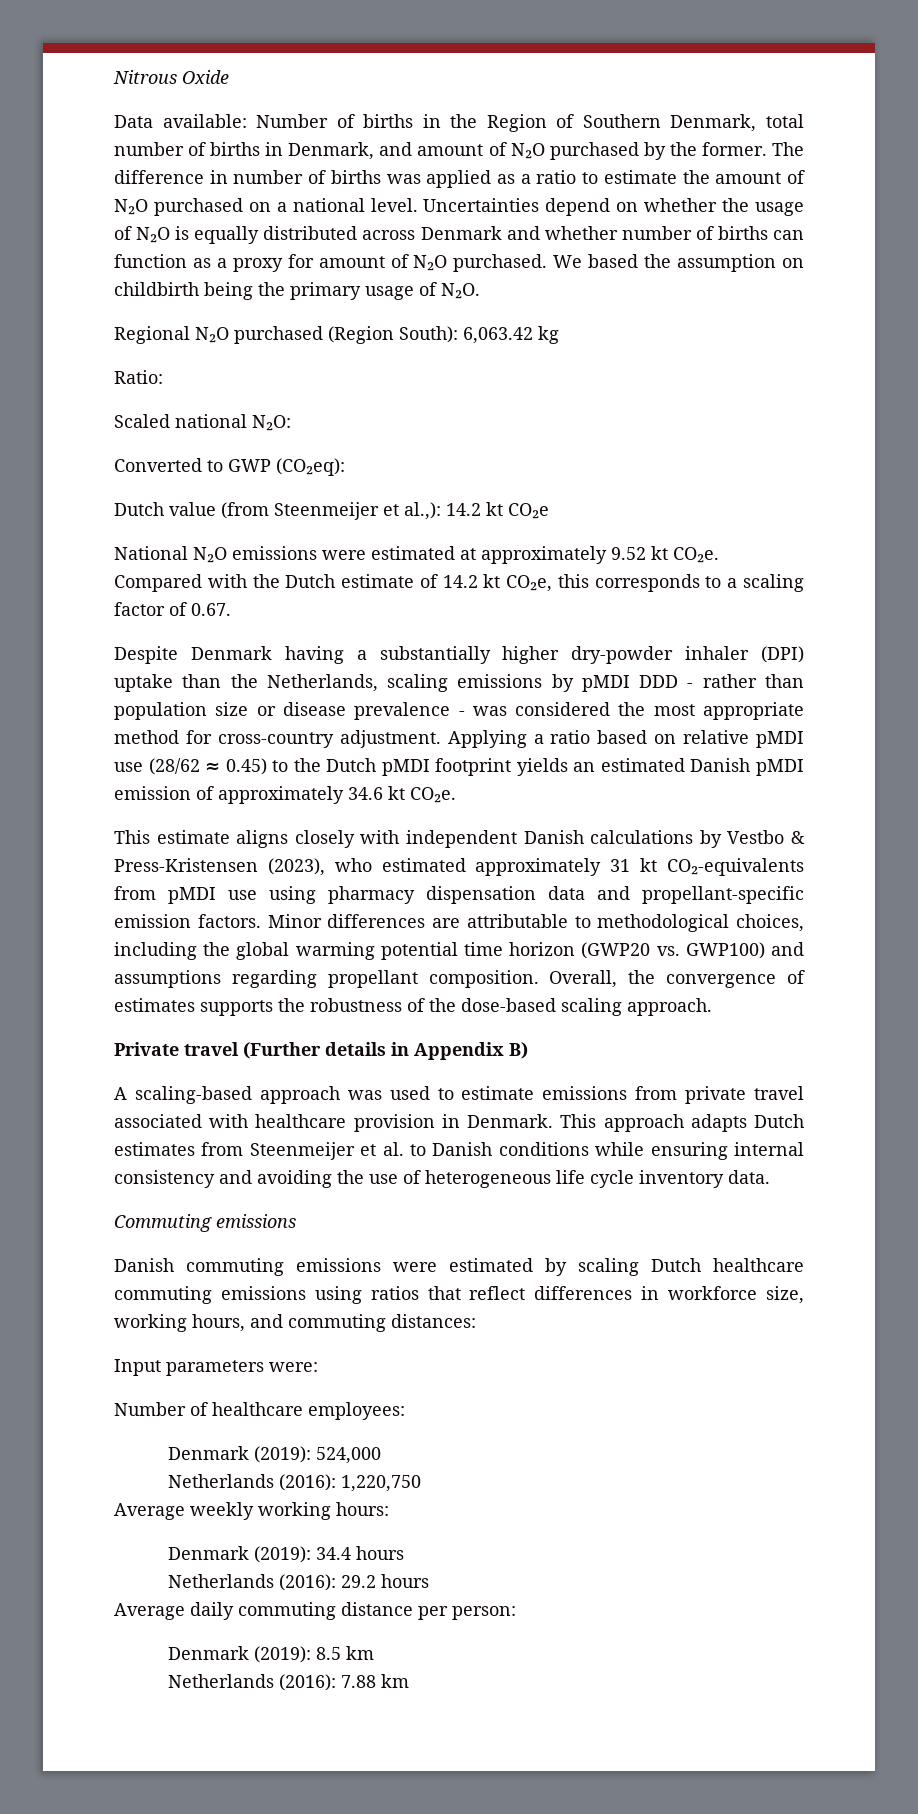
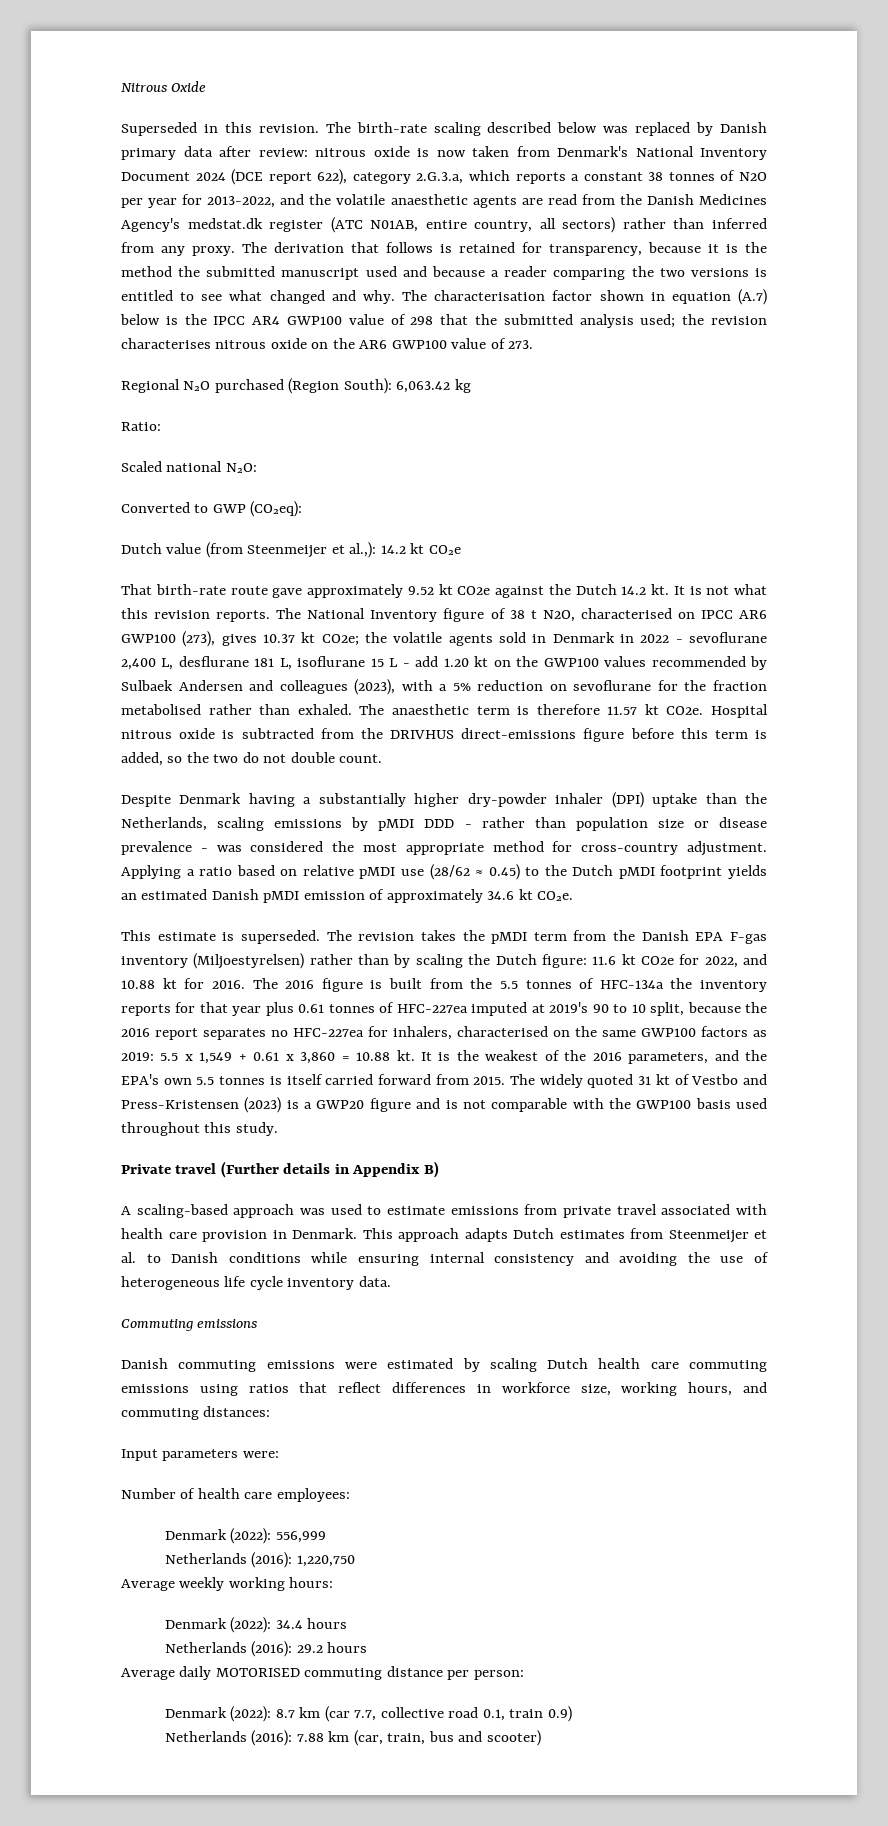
- Data available: Number of births in the Region of Southern Denmark, total number of births in Denmark, and amount of N₂O purchased by the former. The difference in number of births was applied as a ratio to estimate the amount of N₂O purchased on a national level. Uncertainties depend on whether the usage of N₂O is equally distributed across Denmark and whether number of births can function as a proxy for amount of N₂O purchased. We based the assumption on childbirth being the primary usage of N₂O.
+ Superseded in this revision. The birth-rate scaling described below was replaced by Danish primary data after review: nitrous oxide is now taken from Denmark's National Inventory Document 2024 (DCE report 622), category 2.G.3.a, which reports a constant 38 tonnes of N2O per year for 2013-2022, and the volatile anaesthetic agents are read from the Danish Medicines Agency's medstat.dk register (ATC N01AB, entire country, all sectors) rather than inferred from any proxy. The derivation that follows is retained for transparency, because it is the method the submitted manuscript used and because a reader comparing the two versions is entitled to see what changed and why. The characterisation factor shown in equation (A.7) below is the IPCC AR4 GWP100 value of 298 that the submitted analysis used; the revision characterises nitrous oxide on the AR6 GWP100 value of 273.
- National N₂O emissions were estimated at approximately 9.52 kt CO₂e. Compared with the Dutch estimate of 14.2 kt CO₂e, this corresponds to a scaling factor of 0.67.
+ That birth-rate route gave approximately 9.52 kt CO2e against the Dutch 14.2 kt. It is not what this revision reports. The National Inventory figure of 38 t N2O, characterised on IPCC AR6 GWP100 (273), gives 10.37 kt CO2e; the volatile agents sold in Denmark in 2022 - sevoflurane 2,400 L, desflurane 181 L, isoflurane 15 L - add 1.20 kt on the GWP100 values recommended by Sulbaek Andersen and colleagues (2023), with a 5% reduction on sevoflurane for the fraction metabolised rather than exhaled. The anaesthetic term is therefore 11.57 kt CO2e. Hospital nitrous oxide is subtracted from the DRIVHUS direct-emissions figure before this term is added, so the two do not double count.
- This estimate aligns closely with independent Danish calculations by Vestbo & Press-Kristensen (2023), who estimated approximately 31 kt CO₂-equivalents from pMDI use using pharmacy dispensation data and propellant-specific emission factors. Minor differences are attributable to methodological choices, including the global warming potential time horizon (GWP20 vs. GWP100) and assumptions regarding propellant composition. Overall, the convergence of estimates supports the robustness of the dose-based scaling approach.
+ This estimate is superseded. The revision takes the pMDI term from the Danish EPA F-gas inventory (Miljoestyrelsen) rather than by scaling the Dutch figure: 11.6 kt CO2e for 2022, and 10.88 kt for 2016. The 2016 figure is built from the 5.5 tonnes of HFC-134a the inventory reports for that year plus 0.61 tonnes of HFC-227ea imputed at 2019's 90 to 10 split, because the 2016 report separates no HFC-227ea for inhalers, characterised on the same GWP100 factors as 2019: 5.5 x 1,549 + 0.61 x 3,860 = 10.88 kt. It is the weakest of the 2016 parameters, and the EPA's own 5.5 tonnes is itself carried forward from 2015. The widely quoted 31 kt of Vestbo and Press-Kristensen (2023) is a GWP20 figure and is not comparable with the GWP100 basis used throughout this study.
- A scaling-based approach was used to estimate emissions from private travel associated with healthcare provision in Denmark.
+ A scaling-based approach was used to estimate emissions from private travel associated with health care provision in Denmark.
- Danish commuting emissions were estimated by scaling Dutch healthcare commuting emissions using ratios that reflect differences in workforce size, working hours, and commuting distances:
+ Danish commuting emissions were estimated by scaling Dutch health care commuting emissions using ratios that reflect differences in workforce size, working hours, and commuting distances:
- Number of healthcare employees:
+ Number of health care employees:
- Denmark (2019): 524,000
+ Denmark (2022): 556,999
- Denmark (2019): 34.4 hours
+ Denmark (2022): 34.4 hours
- Average daily commuting distance per person:
+ Average daily MOTORISED commuting distance per person:
- Denmark (2019): 8.5 km
+ Denmark (2022): 8.7 km (car 7.7, collective road 0.1, train 0.9)
- Netherlands (2016): 7.88 km
+ Netherlands (2016): 7.88 km (car, train, bus and scooter)

